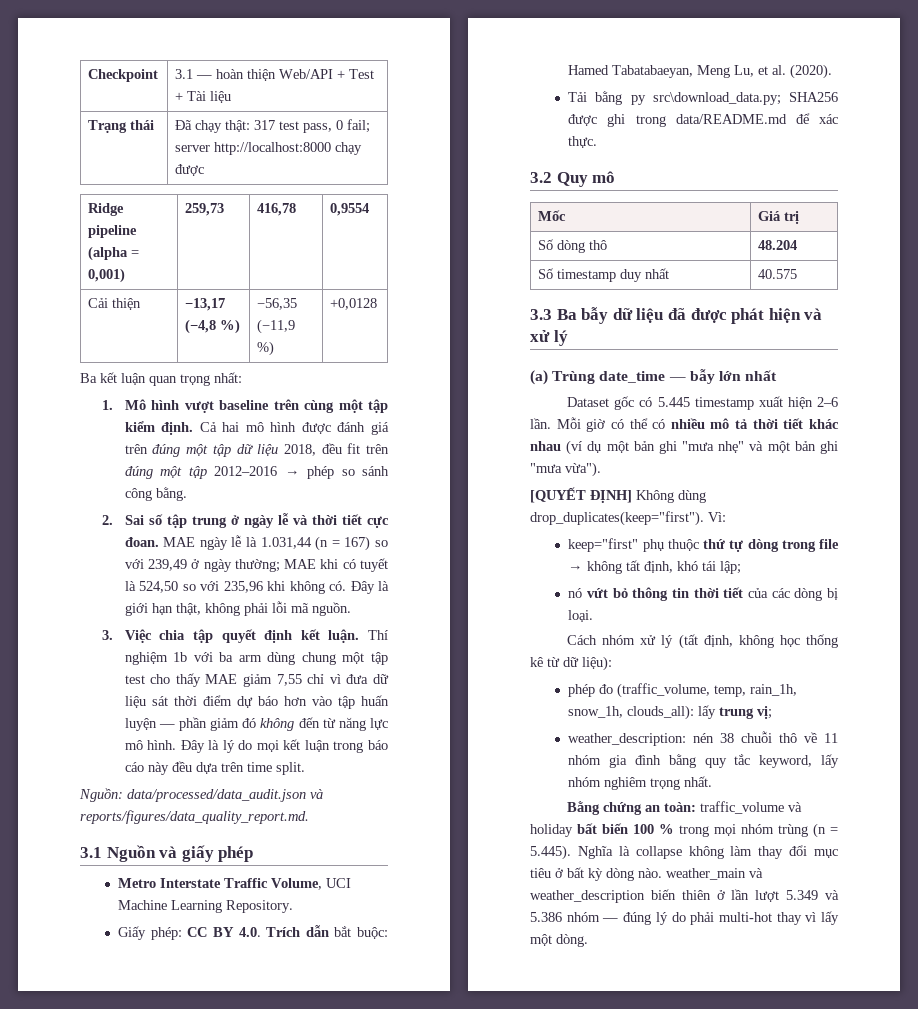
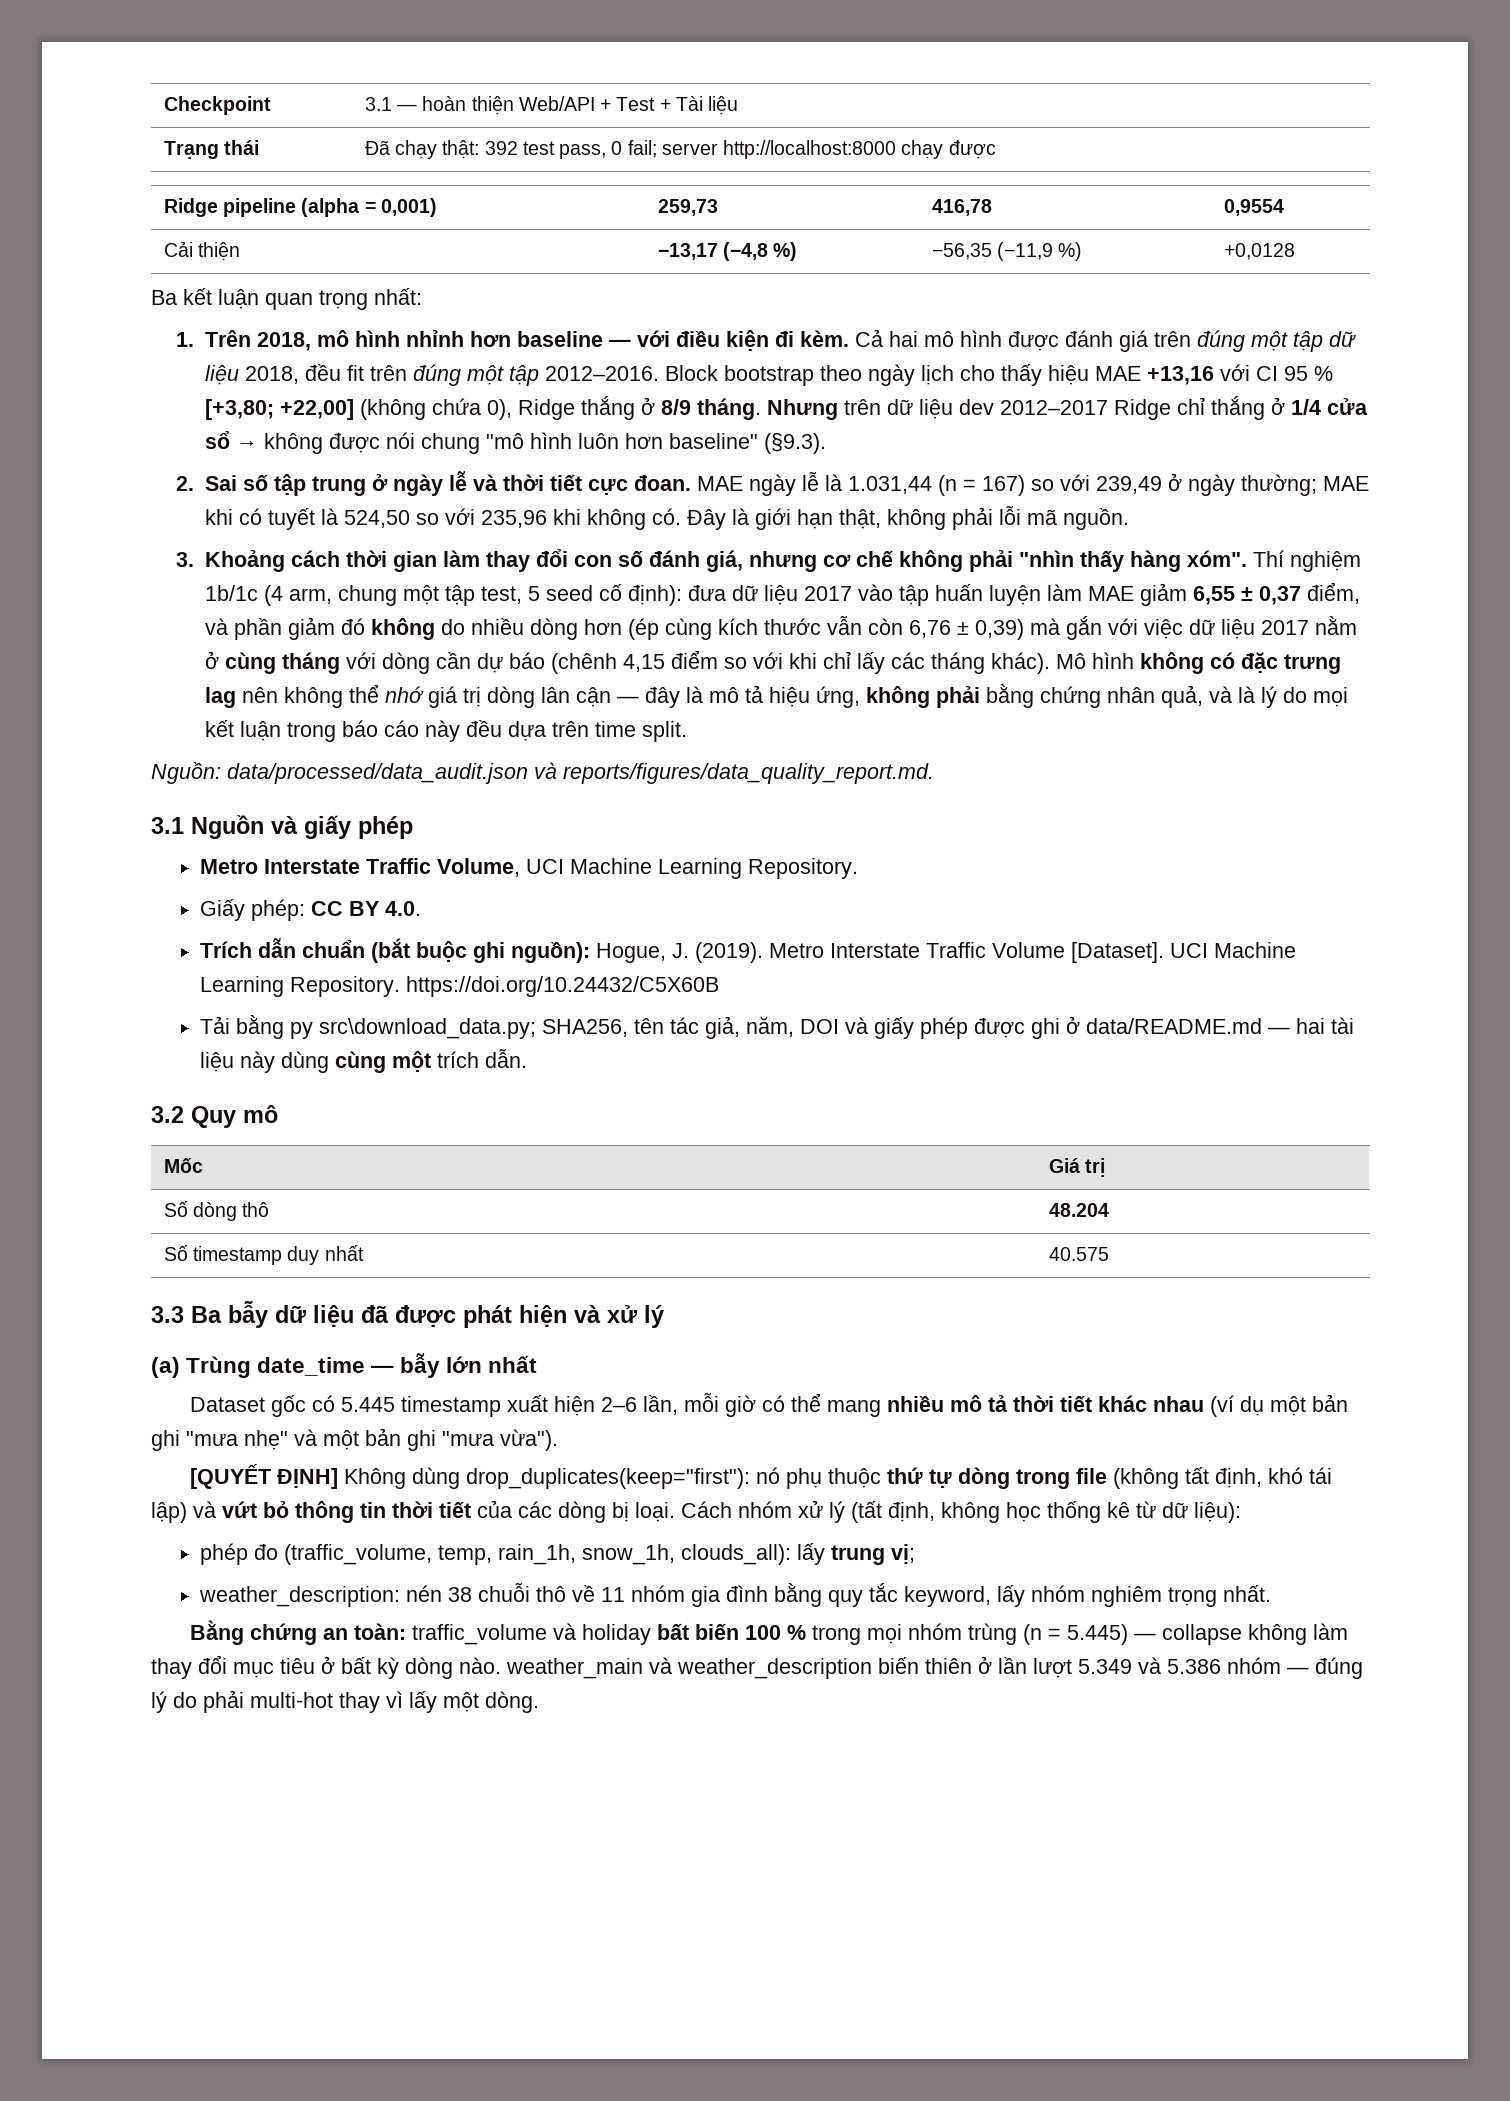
- Trạng thái | Đã chạy thật: 317 test pass, 0 fail; server http://localhost:8000 chạy được
+ Trạng thái | Đã chạy thật: 392 test pass, 0 fail; server http://localhost:8000 chạy được
- 1. Mô hình vượt baseline trên cùng một tập kiểm định.
+ 1. Trên 2018, mô hình nhỉnh hơn baseline — với điều kiện đi kèm.
- Cả hai mô hình được đánh giá trên đúng một tập dữ liệu 2018, đều fit trên đúng một tập 2012–2016 → phép so sánh công bằng.
+ Cả hai mô hình được đánh giá trên đúng một tập dữ liệu 2018, đều fit trên đúng một tập 2012–2016. Block bootstrap theo ngày lịch cho thấy hiệu MAE +13,16 với CI 95 % [+3,80; +22,00] (không chứa 0), Ridge thắng ở 8/9 tháng. Nhưng trên dữ liệu dev 2012–2017 Ridge chỉ thắng ở 1/4 cửa sổ → không được nói chung "mô hình luôn hơn baseline" (§9.3).
- 3. Việc chia tập quyết định kết luận. Thí nghiệm 1b với ba arm dùng chung một tập test cho thấy MAE giảm 7,55 chỉ vì đưa dữ liệu sát thời điểm dự báo hơn vào tập huấn luyện — phần giảm đó không đến từ năng lực mô hình. Đây là lý do mọi kết luận trong báo cáo này đều dựa trên time split.
+ 3. Khoảng cách thời gian làm thay đổi con số đánh giá, nhưng cơ chế không phải "nhìn thấy hàng xóm". Thí nghiệm 1b/1c (4 arm, chung một tập test, 5 seed cố định): đưa dữ liệu 2017 vào tập huấn luyện làm MAE giảm 6,55 ± 0,37 điểm, và phần giảm đó không do nhiều dòng hơn (ép cùng kích thước vẫn còn 6,76 ± 0,39) mà gắn với việc dữ liệu 2017 nằm ở cùng tháng với dòng cần dự báo (chênh 4,15 điểm so với khi chỉ lấy các tháng khác). Mô hình không có đặc trưng lag nên không thể nhớ giá trị dòng lân cận — đây là mô tả hiệu ứng, không phải bằng chứng nhân quả, và là lý do mọi kết luận trong báo cáo này đều dựa trên time split.
- Giấy phép: CC BY 4.0. Trích dẫn bắt buộc: Hamed Tabatabaeyan, Meng Lu, et al. (2020).
- Tải bằng py src\download_data.py; SHA256 được ghi trong data/README.md để xác thực.
+ Giấy phép: CC BY 4.0.
+ Trích dẫn chuẩn (bắt buộc ghi nguồn): Hogue, J. (2019). Metro Interstate Traffic Volume [Dataset]. UCI Machine Learning Repository. https://doi.org/10.24432/C5X60B
+ Tải bằng py src\download_data.py; SHA256, tên tác giả, năm, DOI và giấy phép được ghi ở data/README.md — hai tài liệu này dùng cùng một trích dẫn.
- Dataset gốc có 5.445 timestamp xuất hiện 2–6 lần. Mỗi giờ có thể có nhiều mô tả thời tiết khác nhau (ví dụ một bản ghi "mưa nhẹ" và một bản ghi "mưa vừa").
+ Dataset gốc có 5.445 timestamp xuất hiện 2–6 lần, mỗi giờ có thể mang nhiều mô tả thời tiết khác nhau (ví dụ một bản ghi "mưa nhẹ" và một bản ghi "mưa vừa").
- [QUYẾT ĐỊNH] Không dùng drop_duplicates(keep="first"). Vì:
- keep="first" phụ thuộc thứ tự dòng trong file → không tất định, khó tái lập;
- nó vứt bỏ thông tin thời tiết của các dòng bị loại.
- Cách nhóm xử lý (tất định, không học thống kê từ dữ liệu):
+ [QUYẾT ĐỊNH] Không dùng drop_duplicates(keep="first"): nó phụ thuộc thứ tự dòng trong file (không tất định, khó tái lập) và vứt bỏ thông tin thời tiết của các dòng bị loại. Cách nhóm xử lý (tất định, không học thống kê từ dữ liệu):
- Bằng chứng an toàn: traffic_volume và holiday bất biến 100 % trong mọi nhóm trùng (n = 5.445). Nghĩa là collapse không làm thay đổi mục tiêu ở bất kỳ dòng nào. weather_main và weather_description biến thiên ở lần lượt 5.349 và 5.386 nhóm — đúng lý do phải multi-hot thay vì lấy một dòng.
+ Bằng chứng an toàn: traffic_volume và holiday bất biến 100 % trong mọi nhóm trùng (n = 5.445) — collapse không làm thay đổi mục tiêu ở bất kỳ dòng nào. weather_main và weather_description biến thiên ở lần lượt 5.349 và 5.386 nhóm — đúng lý do phải multi-hot thay vì lấy một dòng.

